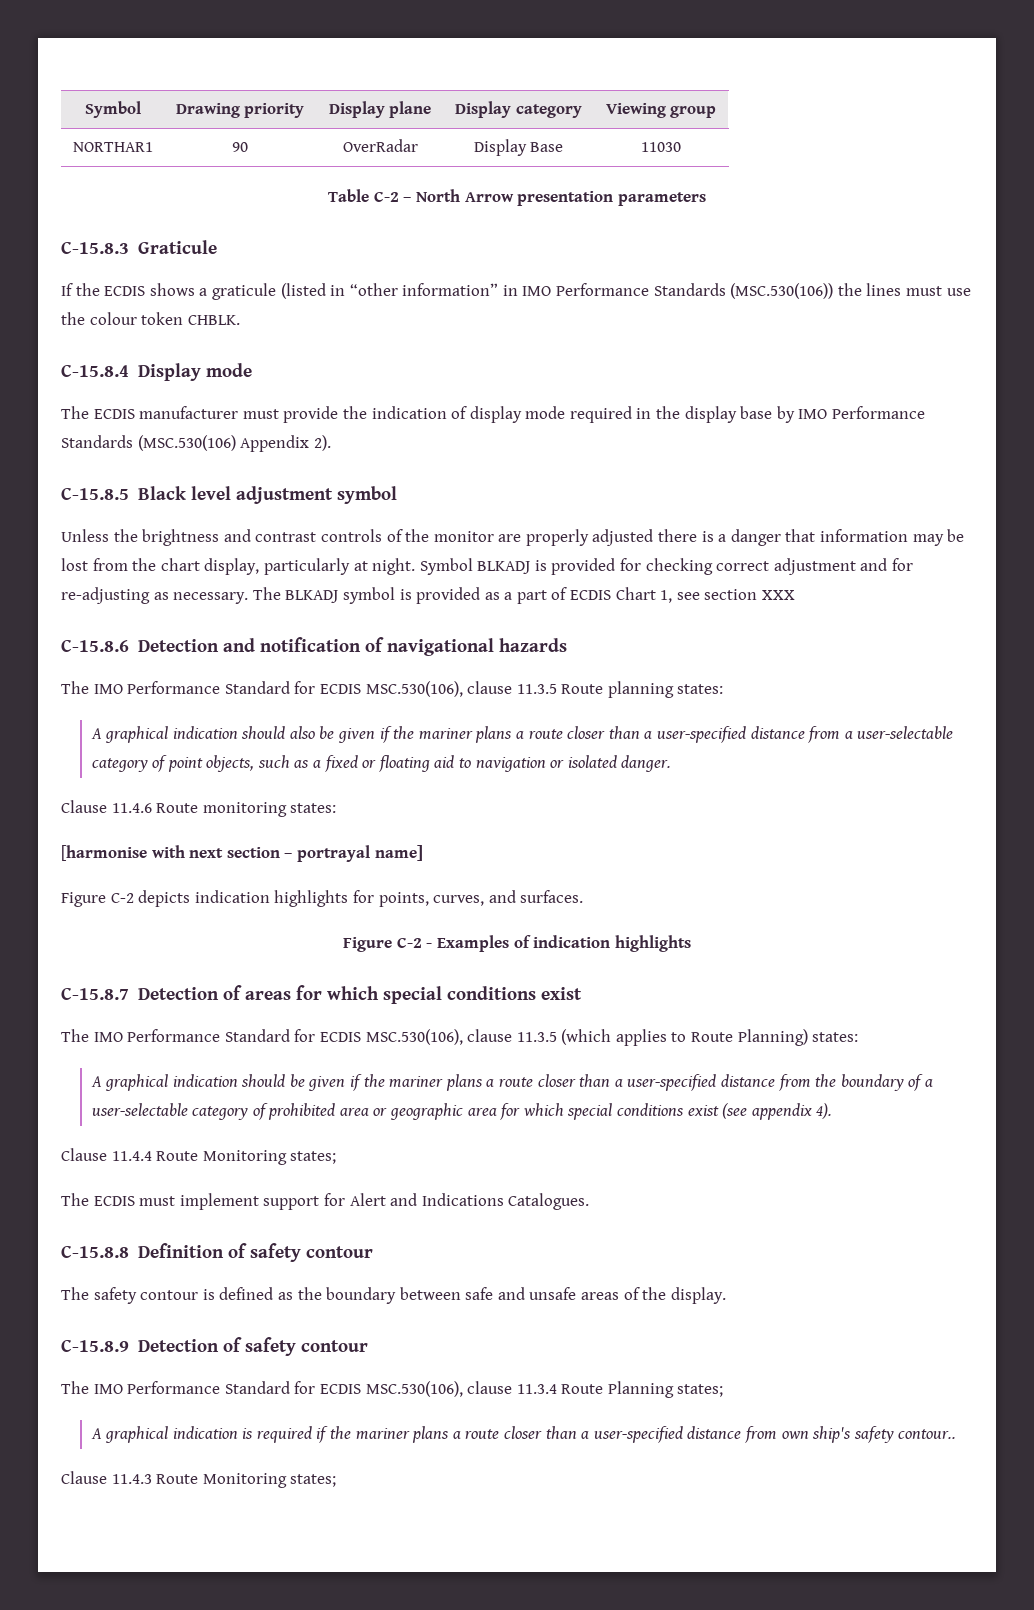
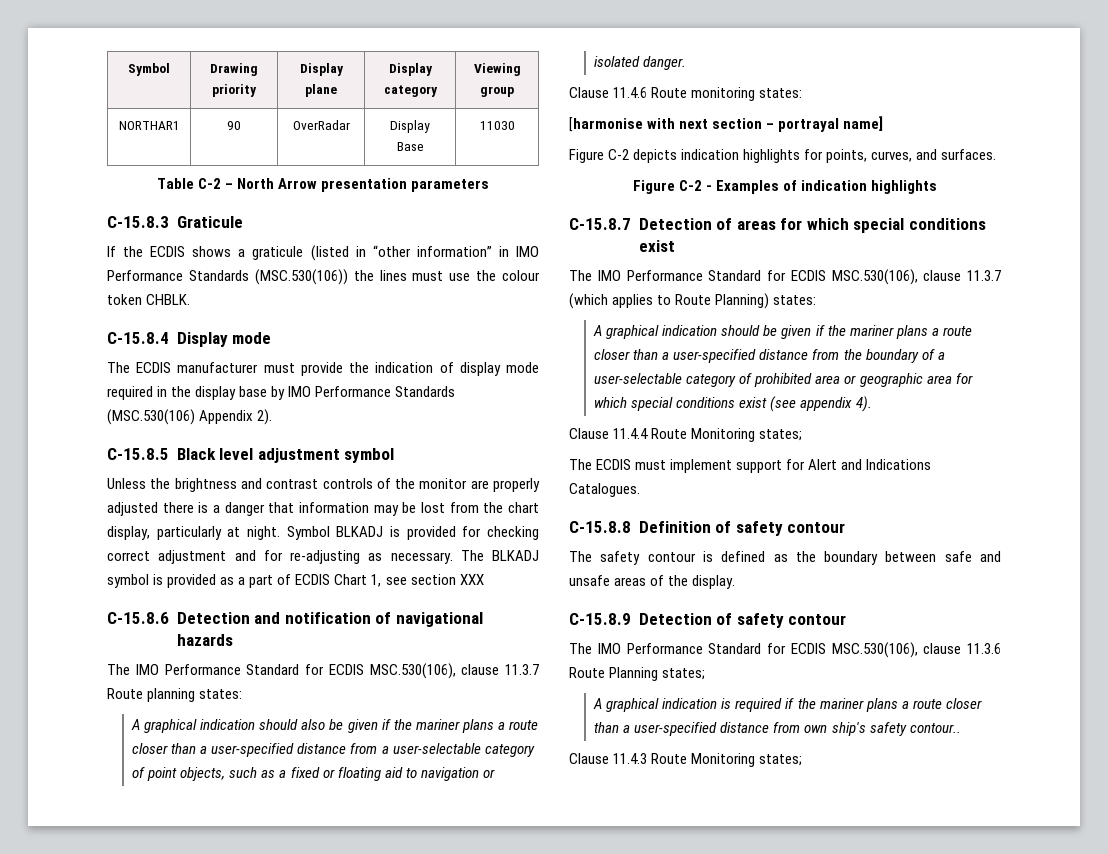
- The IMO Performance Standard for ECDIS MSC.530(106), clause 11.3.5 Route planning states:
+ The IMO Performance Standard for ECDIS MSC.530(106), clause 11.3.7 Route planning states:
- The IMO Performance Standard for ECDIS MSC.530(106), clause 11.3.5 (which applies to Route Planning) states:
+ The IMO Performance Standard for ECDIS MSC.530(106), clause 11.3.7 (which applies to Route Planning) states:
- The IMO Performance Standard for ECDIS MSC.530(106), clause 11.3.4 Route Planning states;
+ The IMO Performance Standard for ECDIS MSC.530(106), clause 11.3.6 Route Planning states;

